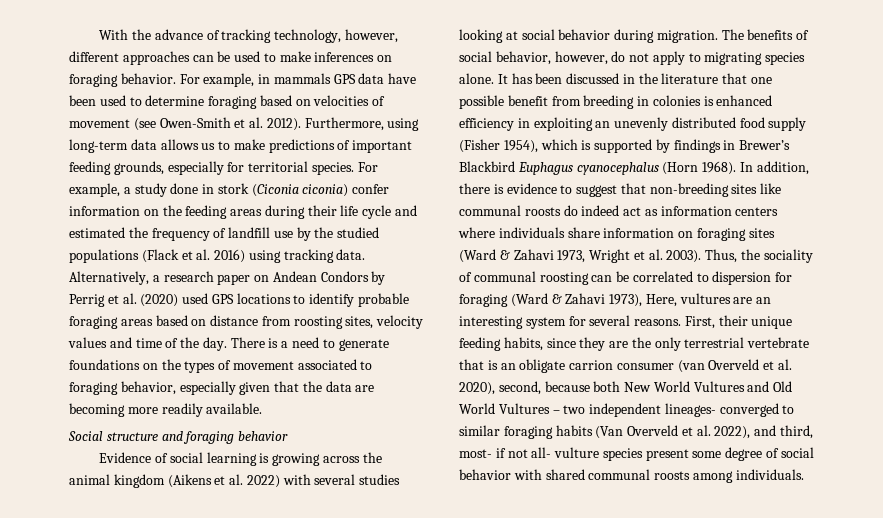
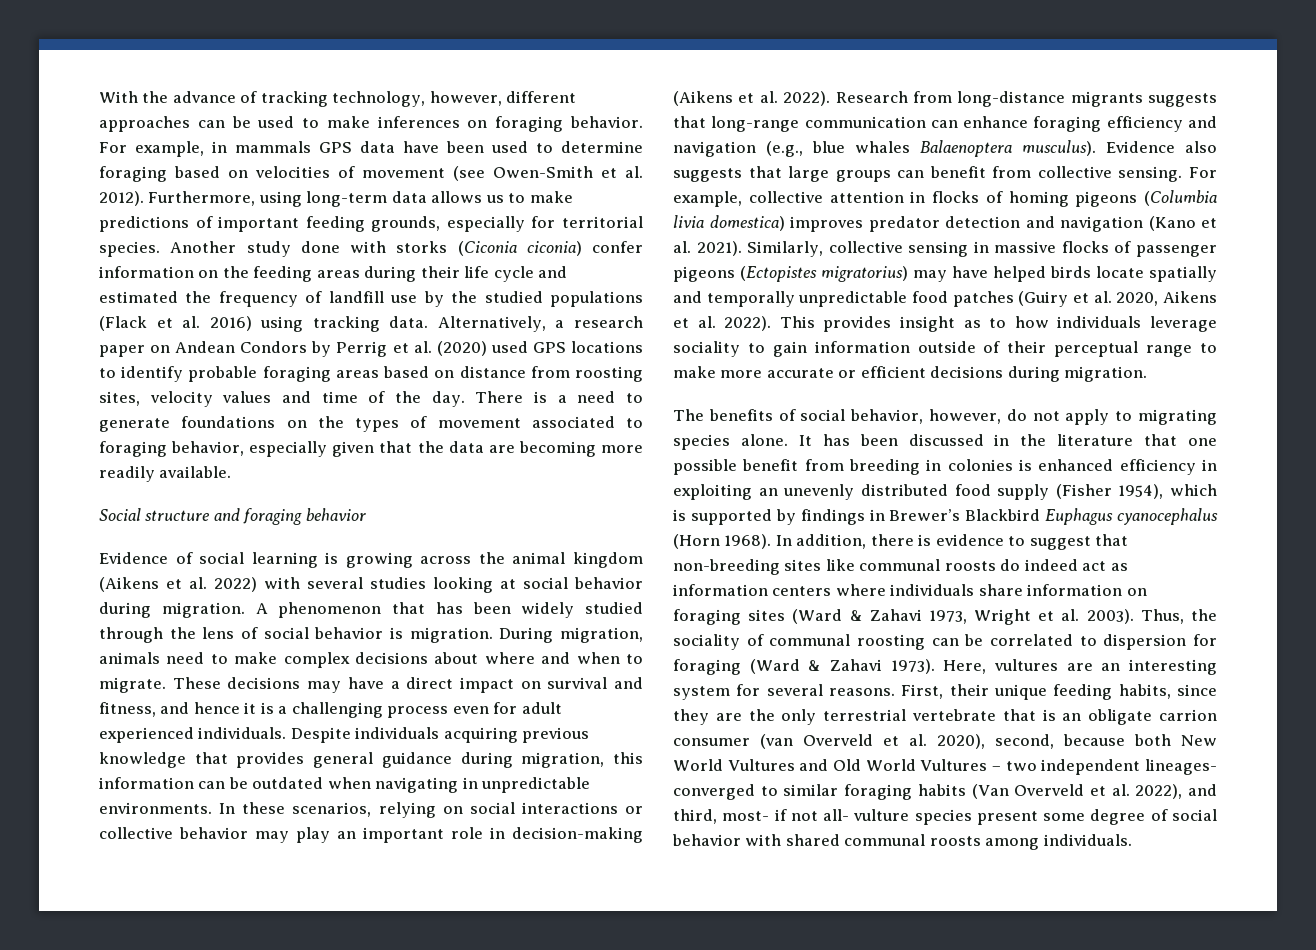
- For example, a study done in stork (Ciconia ciconia) confer information on the feeding areas during their life cycle and estimated the frequency of landfill use by the studied populations (Flack et al. 2016) using tracking data.
+ Another study done with storks (Ciconia ciconia) confer information on the feeding areas during their life cycle and estimated the frequency of landfill use by the studied populations (Flack et al. 2016) using tracking data.
- Evidence of social learning is growing across the animal kingdom (Aikens et al. 2022) with several studies looking at social behavior during migration. The benefits of social behavior, however, do not apply to migrating species alone.
+ Evidence of social learning is growing across the animal kingdom (Aikens et al. 2022) with several studies looking at social behavior during migration. A phenomenon that has been widely studied through the lens of social behavior is migration. During migration, animals need to make complex decisions about where and when to migrate. These decisions may have a direct impact on survival and fitness, and hence it is a challenging process even for adult experienced individuals. Despite individuals acquiring previous knowledge that provides general guidance during migration, this information can be outdated when navigating in unpredictable environments. In these scenarios, relying on social interactions or collective behavior may play an important role in decision-making (Aikens et al. 2022). Research from long-distance migrants suggests that long-range communication can enhance foraging efficiency and navigation (e.g., blue whales Balaenoptera musculus). Evidence also suggests that large groups can benefit from collective sensing. For example, collective attention in flocks of homing pigeons (Columbia livia domestica) improves predator detection and navigation (Kano et al. 2021). Similarly, collective sensing in massive flocks of passenger pigeons (Ectopistes migratorius) may have helped birds locate spatially and temporally unpredictable food patches (Guiry et al. 2020, Aikens et al. 2022). This provides insight as to how individuals leverage sociality to gain information outside of their perceptual range to make more accurate or efficient decisions during migration.
+ The benefits of social behavior, however, do not apply to migrating species alone.
- Thus, the sociality of communal roosting can be correlated to dispersion for foraging (Ward & Zahavi 1973), Here, vultures are an interesting system for several reasons.
+ Thus, the sociality of communal roosting can be correlated to dispersion for foraging (Ward & Zahavi 1973). Here, vultures are an interesting system for several reasons.

